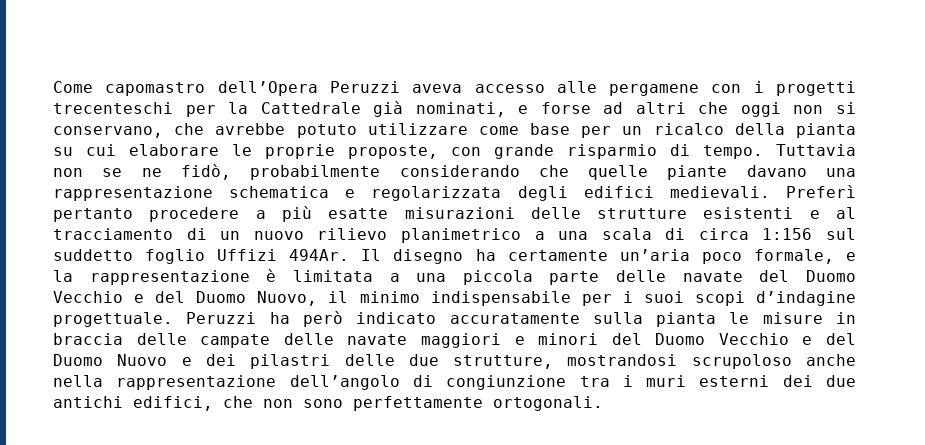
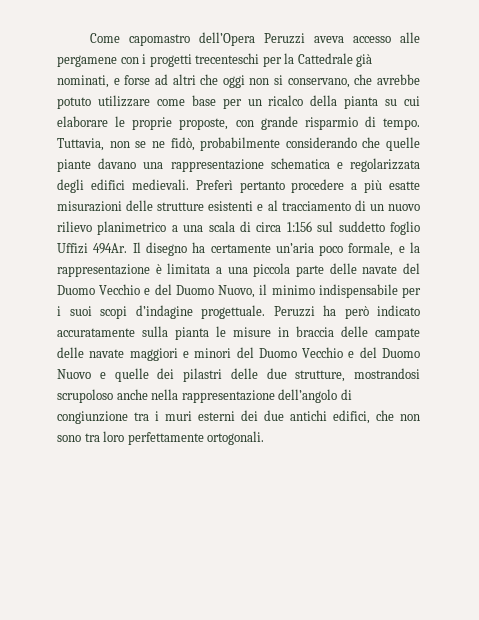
- Tuttavia non se ne fidò, probabilmente considerando che quelle piante davano una rappresentazione schematica e regolarizzata degli edifici medievali.
+ Tuttavia, non se ne fidò, probabilmente considerando che quelle piante davano una rappresentazione schematica e regolarizzata degli edifici medievali.
- Peruzzi ha però indicato accuratamente sulla pianta le misure in braccia delle campate delle navate maggiori e minori del Duomo Vecchio e del Duomo Nuovo e dei pilastri delle due strutture, mostrandosi scrupoloso anche nella rappresentazione dell’angolo di congiunzione tra i muri esterni dei due antichi edifici, che non sono perfettamente ortogonali.
+ Peruzzi ha però indicato accuratamente sulla pianta le misure in braccia delle campate delle navate maggiori e minori del Duomo Vecchio e del Duomo Nuovo e quelle dei pilastri delle due strutture, mostrandosi scrupoloso anche nella rappresentazione dell’angolo di congiunzione tra i muri esterni dei due antichi edifici, che non sono tra loro perfettamente ortogonali.

